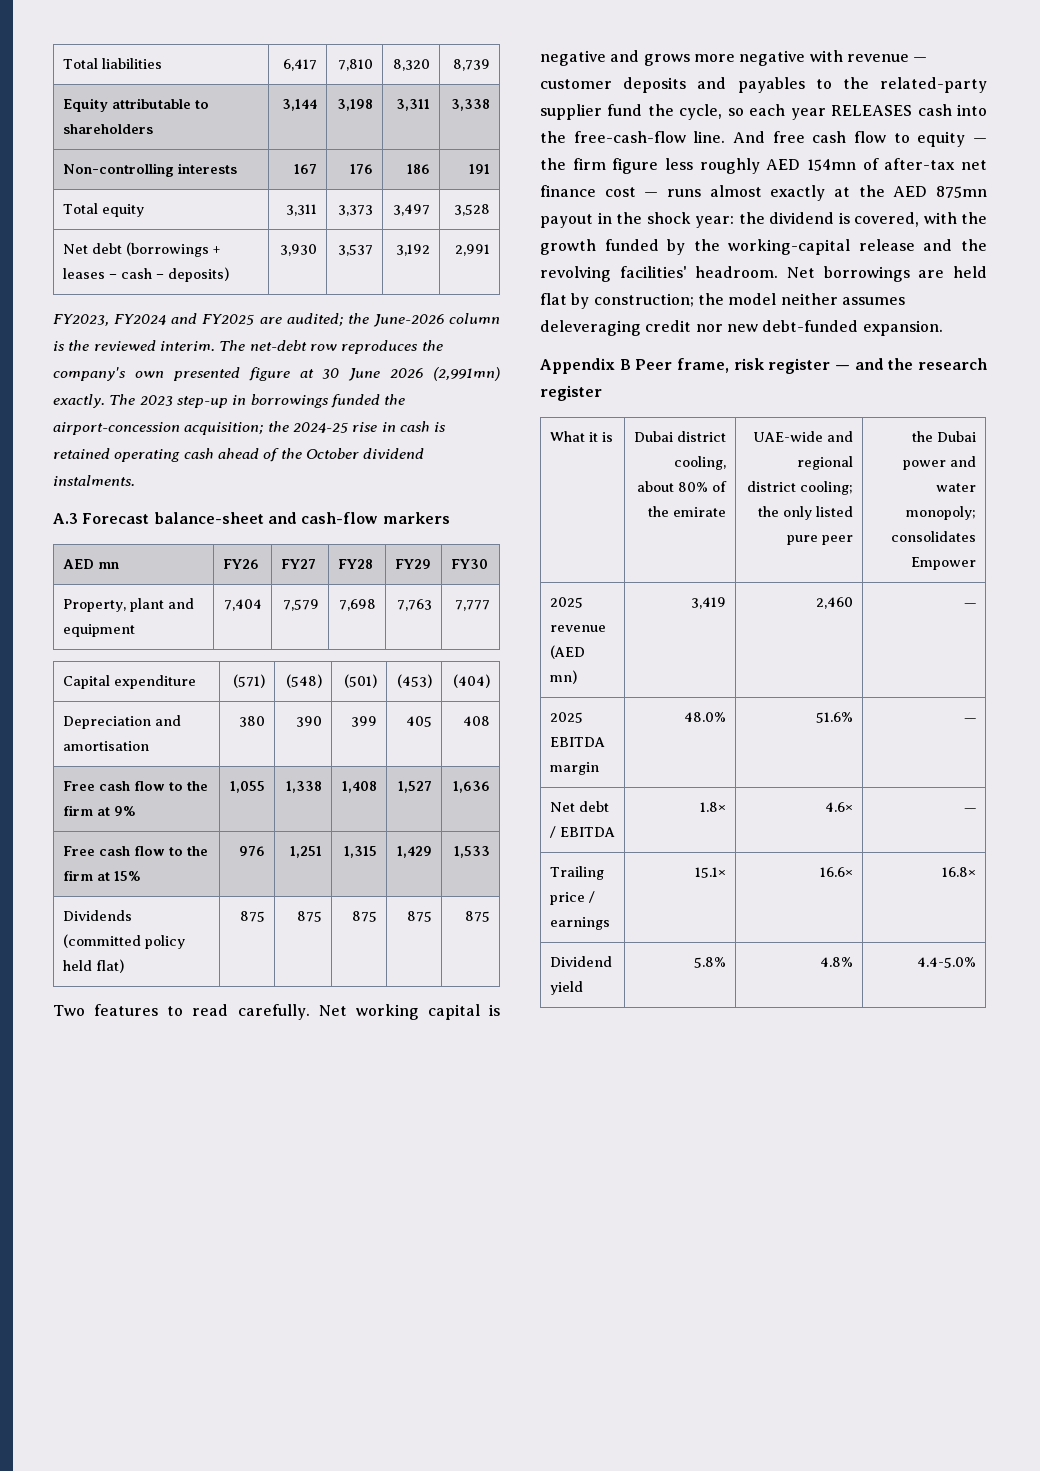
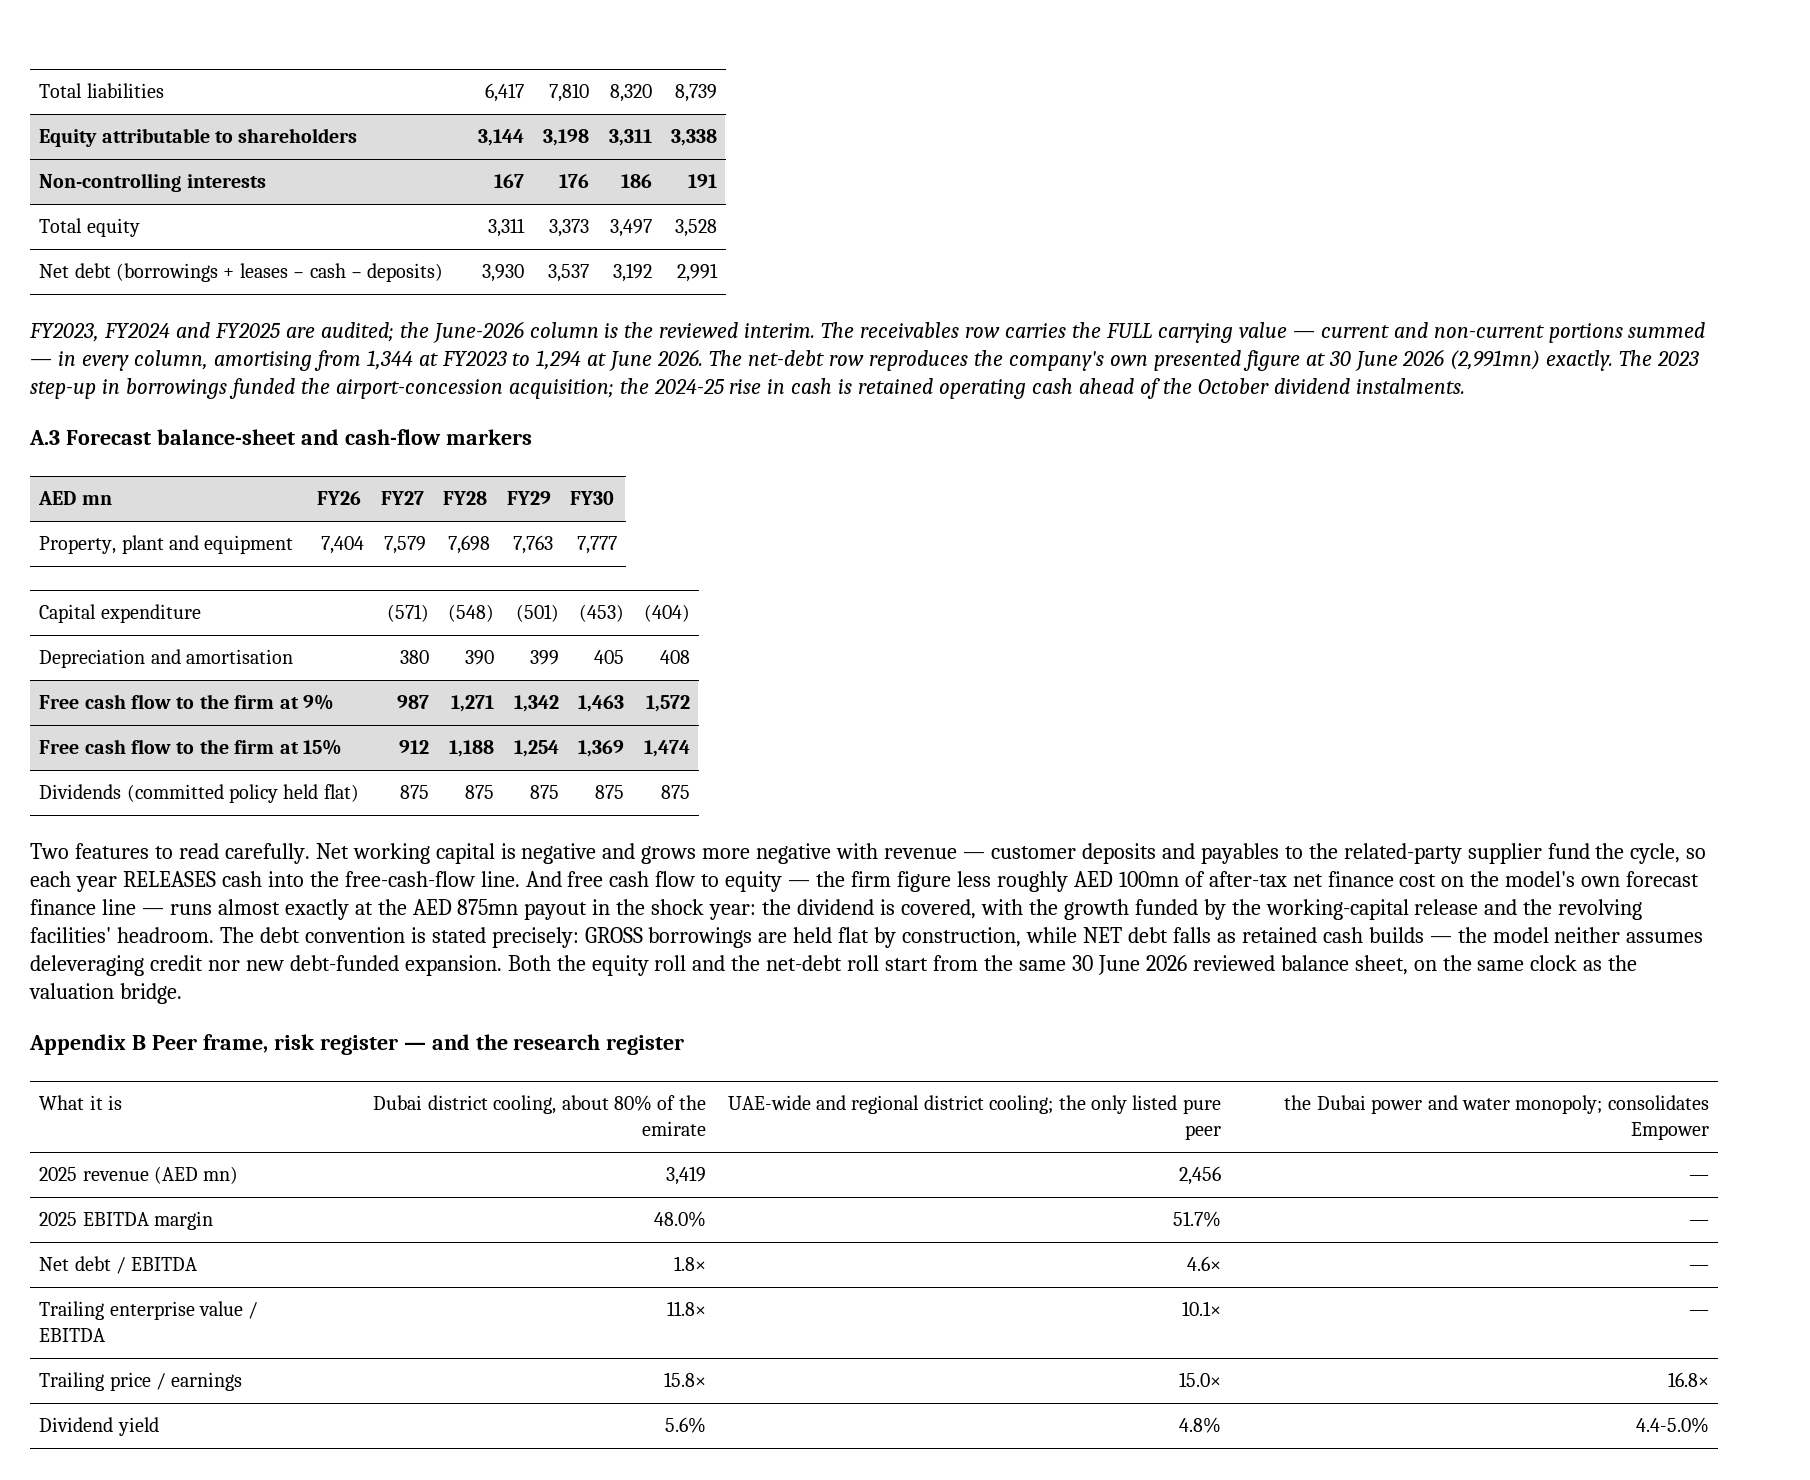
- The net-debt row reproduces the company's own presented figure at 30 June 2026 (2,991mn) exactly.
+ The receivables row carries the FULL carrying value — current and non-current portions summed — in every column, amortising from 1,344 at FY2023 to 1,294 at June 2026. The net-debt row reproduces the company's own presented figure at 30 June 2026 (2,991mn) exactly.
- Free cash flow to the firm at 9% | 1,055 | 1,338 | 1,408 | 1,527 | 1,636
+ Free cash flow to the firm at 9% | 987 | 1,271 | 1,342 | 1,463 | 1,572
- Free cash flow to the firm at 15% | 976 | 1,251 | 1,315 | 1,429 | 1,533
+ Free cash flow to the firm at 15% | 912 | 1,188 | 1,254 | 1,369 | 1,474
- And free cash flow to equity — the firm figure less roughly AED 154mn of after-tax net finance cost — runs almost exactly at the AED 875mn payout in the shock year: the dividend is covered, with the growth funded by the working-capital release and the revolving facilities' headroom.
+ And free cash flow to equity — the firm figure less roughly AED 100mn of after-tax net finance cost on the model's own forecast finance line — runs almost exactly at the AED 875mn payout in the shock year: the dividend is covered, with the growth funded by the working-capital release and the revolving facilities' headroom.
- Net borrowings are held flat by construction; the model neither assumes deleveraging credit nor new debt-funded expansion.
+ The debt convention is stated precisely: GROSS borrowings are held flat by construction, while NET debt falls as retained cash builds — the model neither assumes deleveraging credit nor new debt-funded expansion. Both the equity roll and the net-debt roll start from the same 30 June 2026 reviewed balance sheet, on the same clock as the valuation bridge.
- 2025 revenue (AED mn) | 3,419 | 2,460 | —
+ 2025 revenue (AED mn) | 3,419 | 2,456 | —
- 2025 EBITDA margin | 48.0% | 51.6% | —
+ 2025 EBITDA margin | 48.0% | 51.7% | —
+ Trailing enterprise value / EBITDA | 11.8× | 10.1× | —
- Trailing price / earnings | 15.1× | 16.6× | 16.8×
+ Trailing price / earnings | 15.8× | 15.0× | 16.8×
- Dividend yield | 5.8% | 4.8% | 4.4-5.0%
+ Dividend yield | 5.6% | 4.8% | 4.4-5.0%

